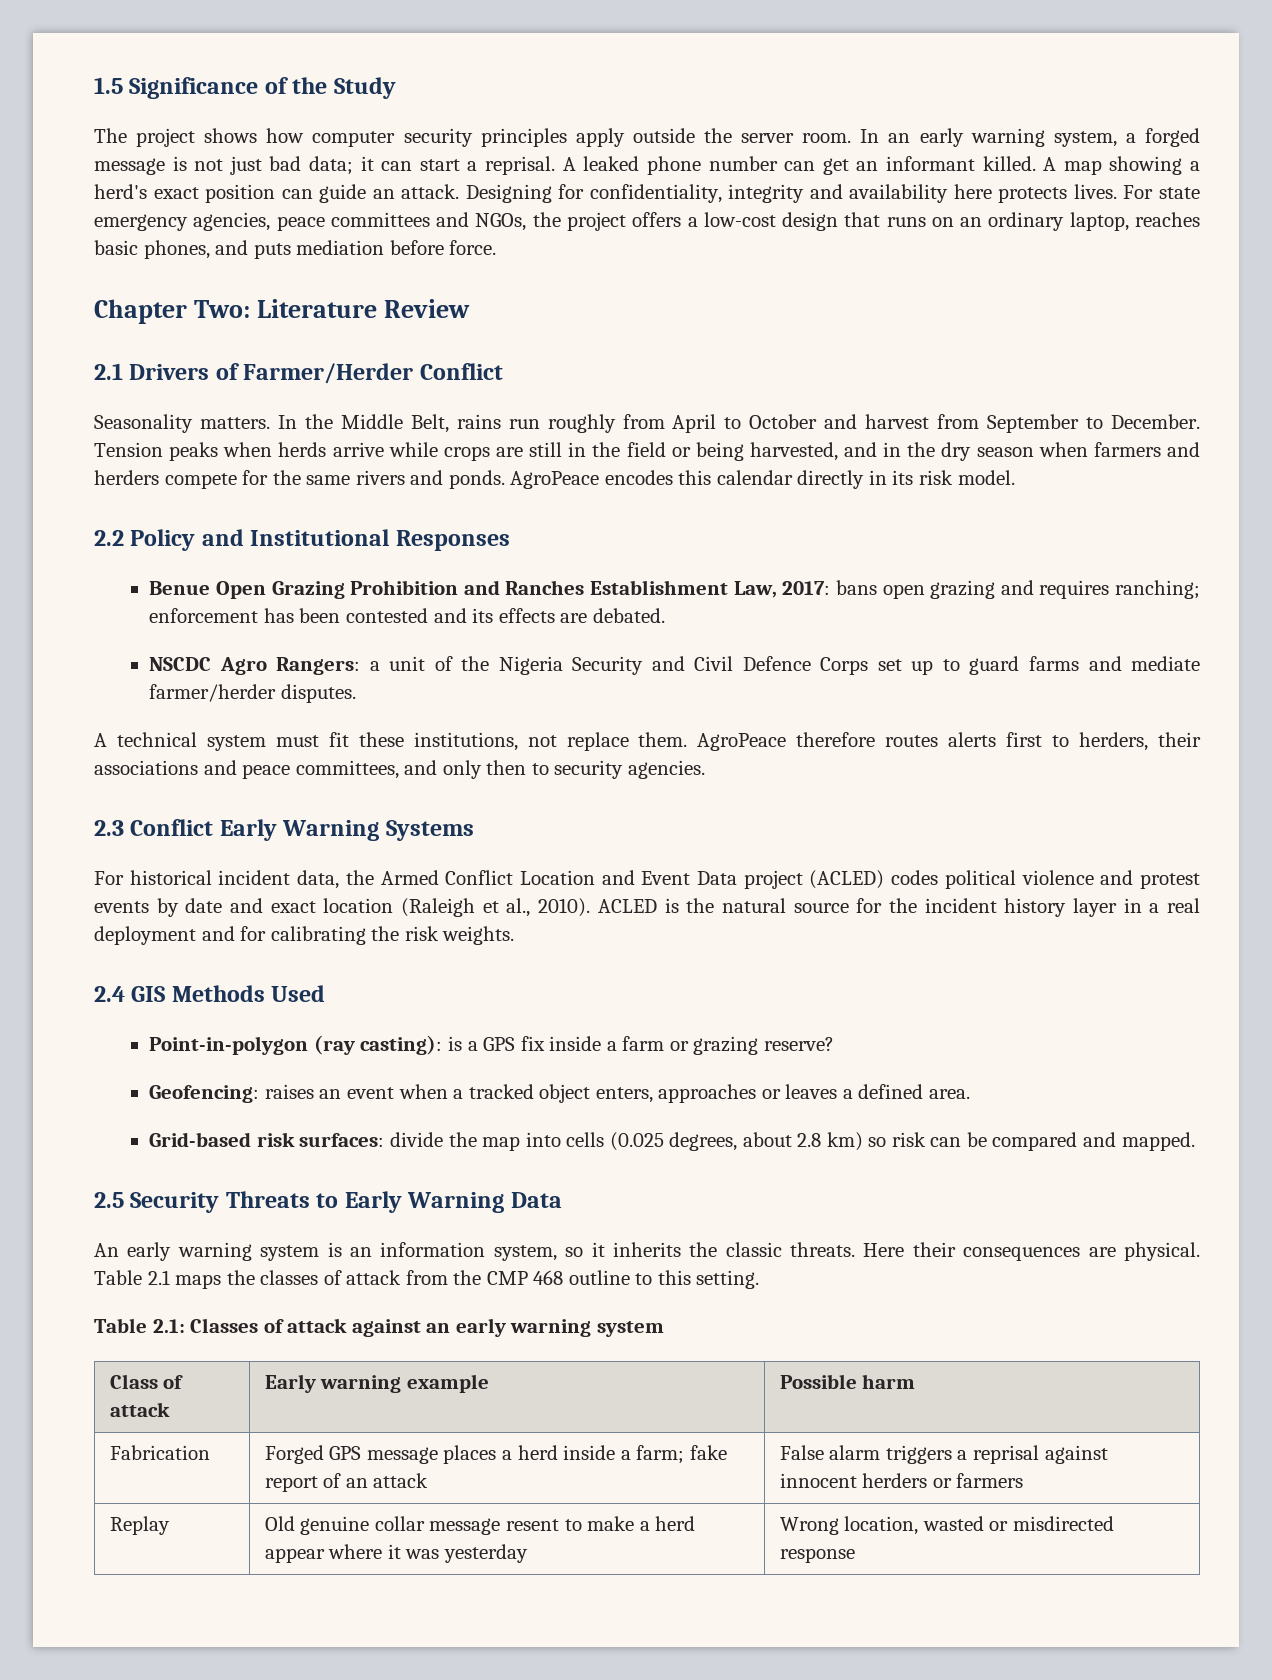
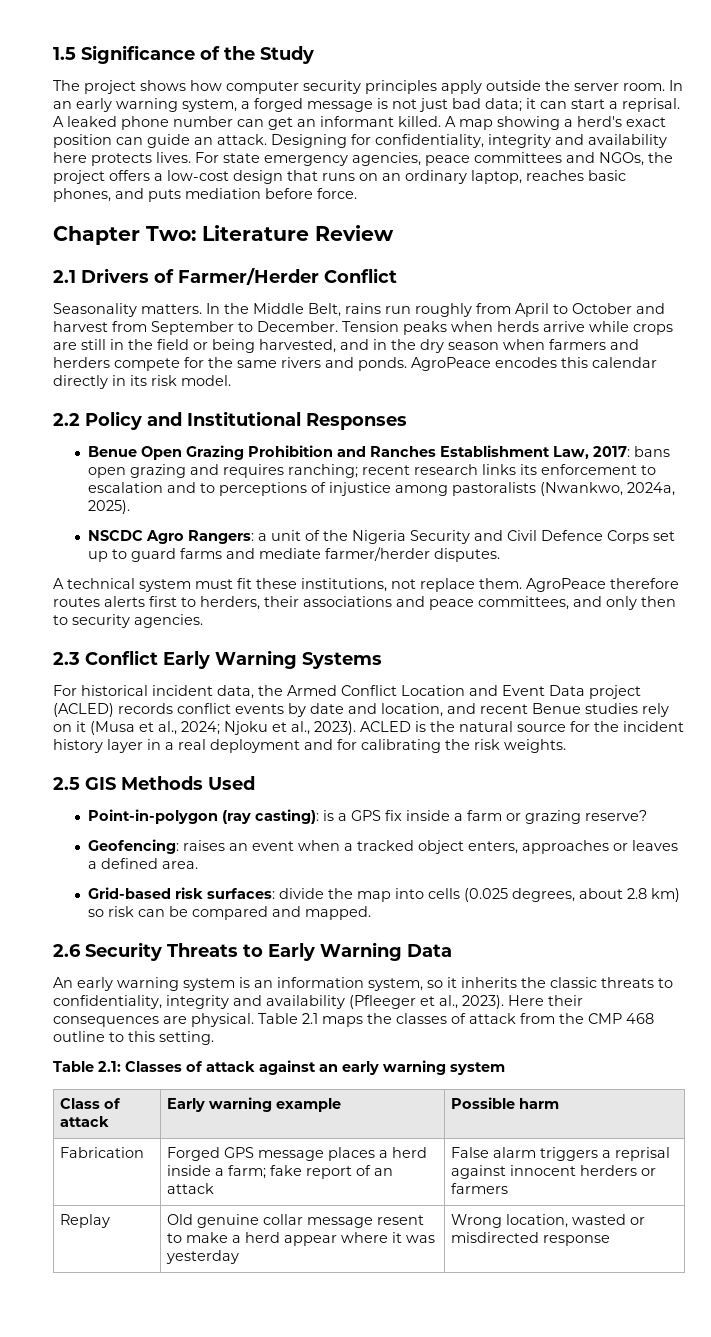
- Benue Open Grazing Prohibition and Ranches Establishment Law, 2017: bans open grazing and requires ranching; enforcement has been contested and its effects are debated.
+ Benue Open Grazing Prohibition and Ranches Establishment Law, 2017: bans open grazing and requires ranching; recent research links its enforcement to escalation and to perceptions of injustice among pastoralists (Nwankwo, 2024a, 2025).
- For historical incident data, the Armed Conflict Location and Event Data project (ACLED) codes political violence and protest events by date and exact location (Raleigh et al., 2010).
+ For historical incident data, the Armed Conflict Location and Event Data project (ACLED) records conflict events by date and location, and recent Benue studies rely on it (Musa et al., 2024; Njoku et al., 2023).
- 2.4 GIS Methods Used
+ 2.5 GIS Methods Used
- 2.5 Security Threats to Early Warning Data
+ 2.6 Security Threats to Early Warning Data
- An early warning system is an information system, so it inherits the classic threats.
+ An early warning system is an information system, so it inherits the classic threats to confidentiality, integrity and availability (Pfleeger et al., 2023).

